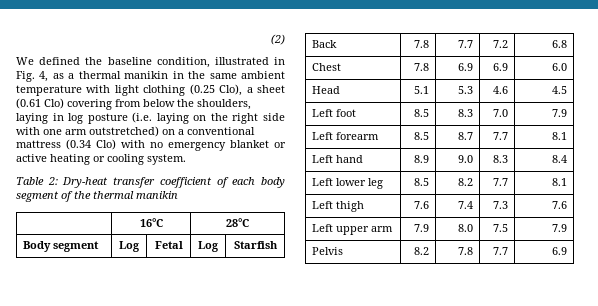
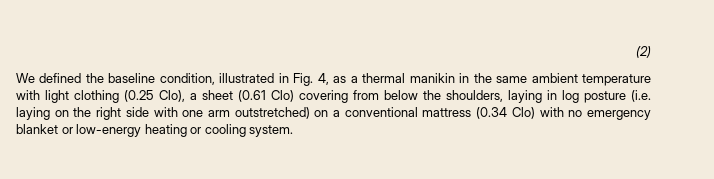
- We defined the baseline condition, illustrated in Fig. 4, as a thermal manikin in the same ambient temperature with light clothing (0.25 Clo), a sheet (0.61 Clo) covering from below the shoulders, laying in log posture (i.e. laying on the right side with one arm outstretched) on a conventional mattress (0.34 Clo) with no emergency blanket or active heating or cooling system.
+ We defined the baseline condition, illustrated in Fig. 4, as a thermal manikin in the same ambient temperature with light clothing (0.25 Clo), a sheet (0.61 Clo) covering from below the shoulders, laying in log posture (i.e. laying on the right side with one arm outstretched) on a conventional mattress (0.34 Clo) with no emergency blanket or low-energy heating or cooling system.
- Table 2: Dry-heat transfer coefficient of each body segment of the thermal manikin
- | 16°C | 28°C
- Body segment | Log | Fetal | Log | Starfish
- Back | 7.8 | 7.7 | 7.2 | 6.8
- Chest | 7.8 | 6.9 | 6.9 | 6.0
- Head | 5.1 | 5.3 | 4.6 | 4.5
- Left foot | 8.5 | 8.3 | 7.0 | 7.9
- Left forearm | 8.5 | 8.7 | 7.7 | 8.1
- Left hand | 8.9 | 9.0 | 8.3 | 8.4
- Left lower leg | 8.5 | 8.2 | 7.7 | 8.1
- Left thigh | 7.6 | 7.4 | 7.3 | 7.6
- Left upper arm | 7.9 | 8.0 | 7.5 | 7.9
- Pelvis | 8.2 | 7.8 | 7.7 | 6.9

